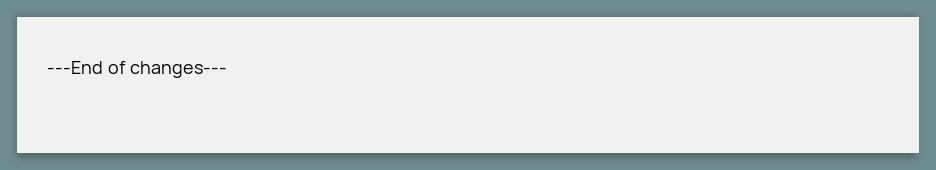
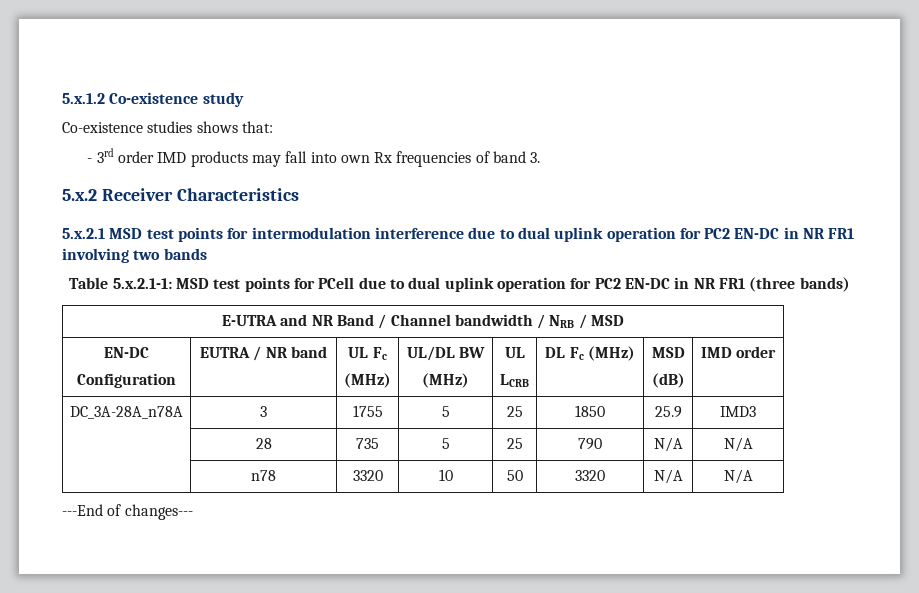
+ 5.x.1.2 Co-existence study
+ Co-existence studies shows that:
+ - 3rd order IMD products may fall into own Rx frequencies of band 3.
+ 5.x.2 Receiver Characteristics
+ 5.x.2.1 MSD test points for intermodulation interference due to dual uplink operation for PC2 EN-DC in NR FR1 involving two bands
+ Table 5.x.2.1-1: MSD test points for PCell due to dual uplink operation for PC2 EN-DC in NR FR1 (three bands)
+ E-UTRA and NR Band / Channel bandwidth / NRB / MSD
+ EN-DC
+ Configuration | EUTRA / NR band | UL Fc
+ (MHz) | UL/DL BW
+ (MHz) | UL
+ LCRB | DL Fc (MHz) | MSD
+ (dB) | IMD order
+ DC_3A-28A_n78A | 3 | 1755 | 5 | 25 | 1850 | 25.9 | IMD3
+ | 28 | 735 | 5 | 25 | 790 | N/A | N/A
+ | n78 | 3320 | 10 | 50 | 3320 | N/A | N/A

